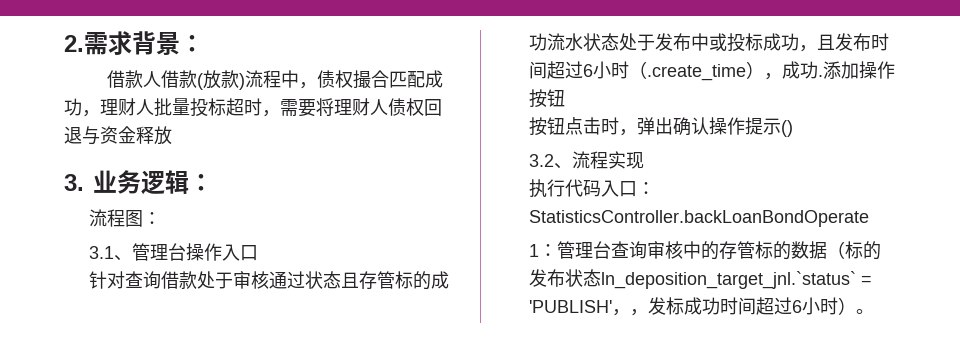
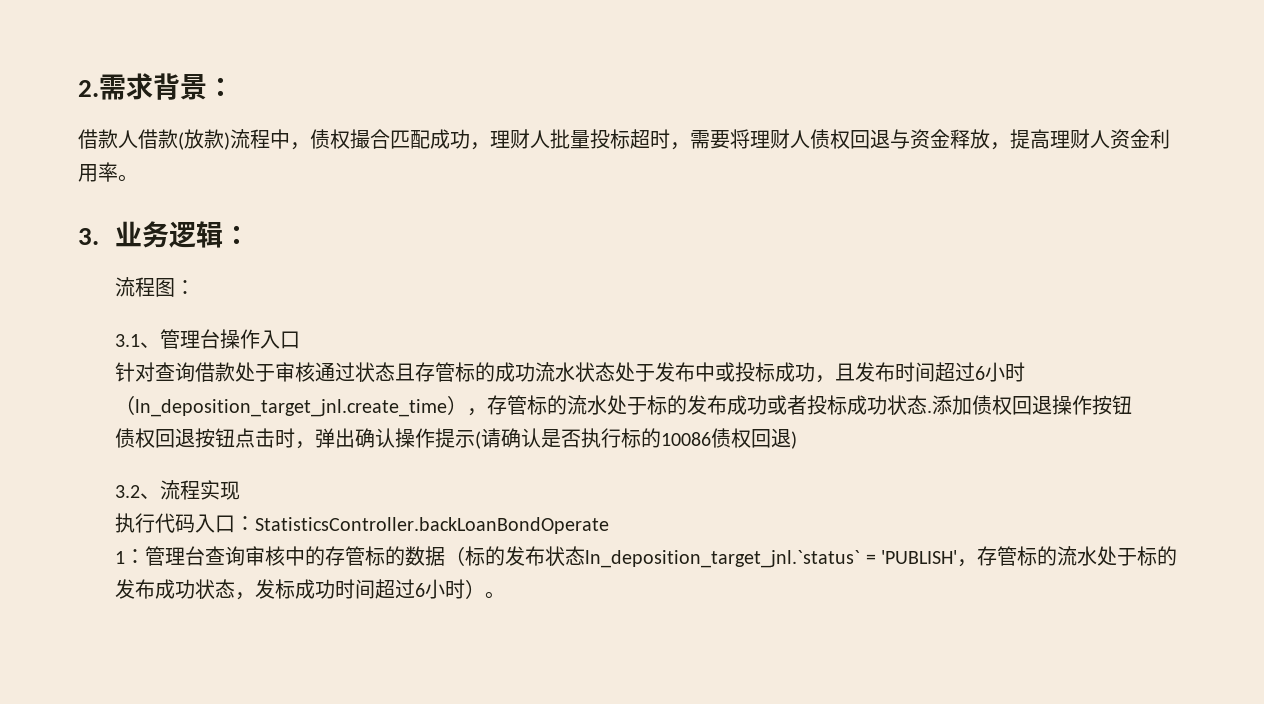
- 借款人借款(放款)流程中，债权撮合匹配成功，理财人批量投标超时，需要将理财人债权回退与资金释放
+ 借款人借款(放款)流程中，债权撮合匹配成功，理财人批量投标超时，需要将理财人债权回退与资金释放，提高理财人资金利用率。
- 针对查询借款处于审核通过状态且存管标的成功流水状态处于发布中或投标成功，且发布时间超过6小时（.create_time），成功.添加操作按钮
+ 针对查询借款处于审核通过状态且存管标的成功流水状态处于发布中或投标成功，且发布时间超过6小时（ln_deposition_target_jnl.create_time），存管标的流水处于标的发布成功或者投标成功状态.添加债权回退操作按钮
- 按钮点击时，弹出确认操作提示()
+ 债权回退按钮点击时，弹出确认操作提示(请确认是否执行标的10086债权回退)
- 1：管理台查询审核中的存管标的数据（标的发布状态ln_deposition_target_jnl.`status` = 'PUBLISH'，，发标成功时间超过6小时）。
+ 1：管理台查询审核中的存管标的数据（标的发布状态ln_deposition_target_jnl.`status` = 'PUBLISH'，存管标的流水处于标的发布成功状态，发标成功时间超过6小时）。

